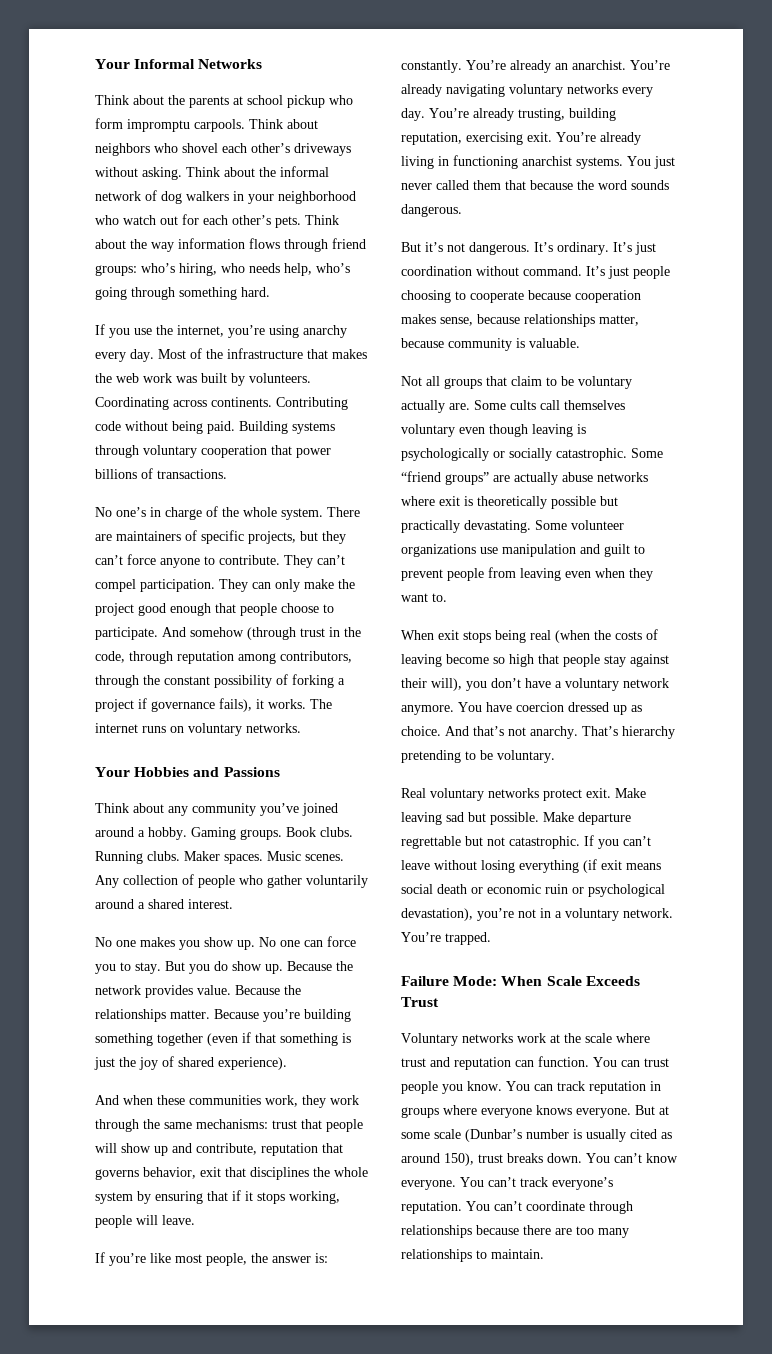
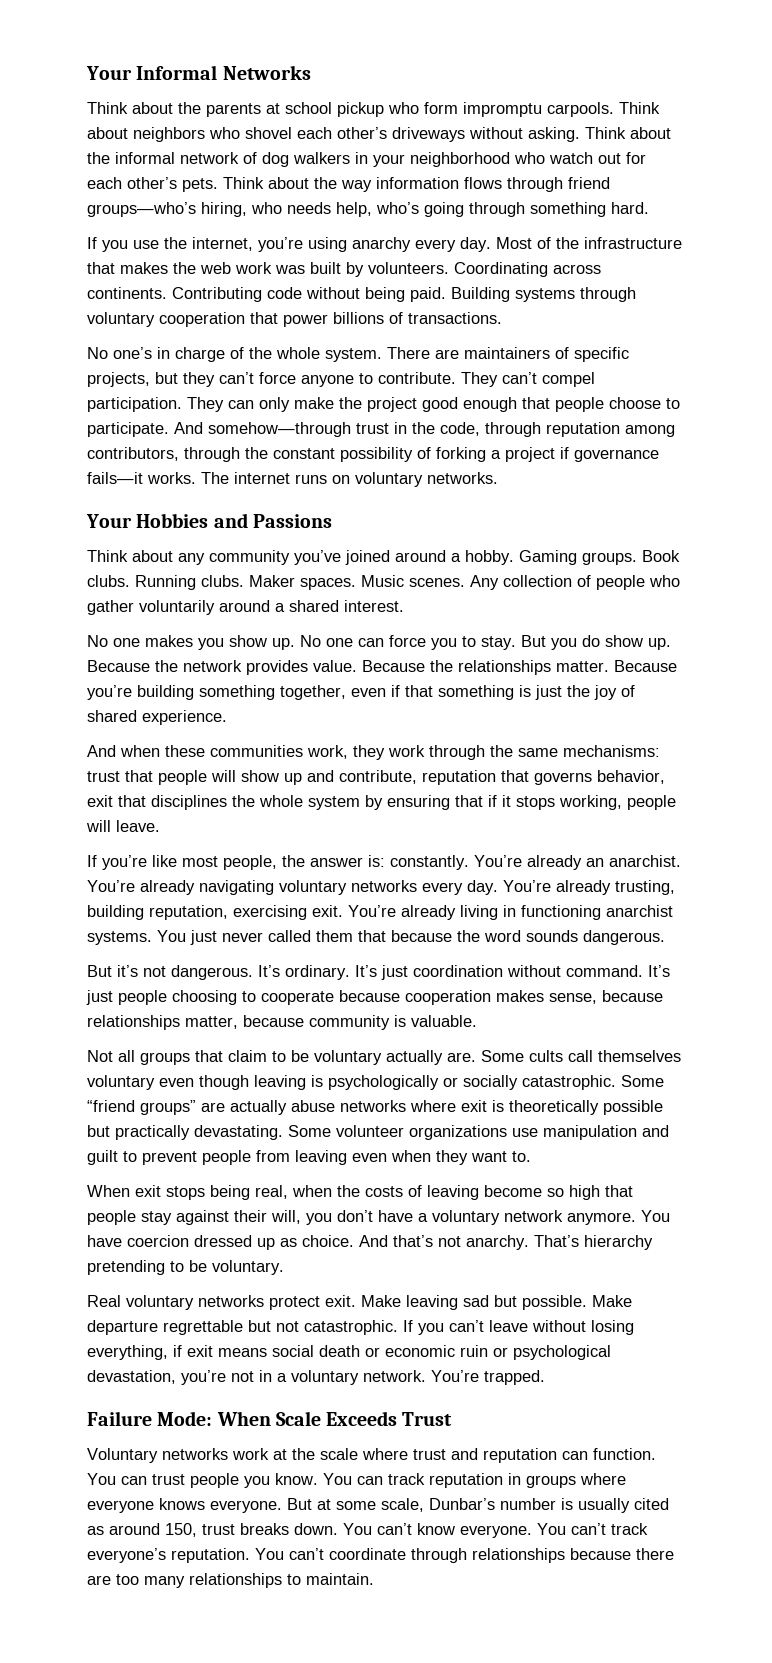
- Think about the way information flows through friend groups: who’s hiring, who needs help, who’s going through something hard.
+ Think about the way information flows through friend groups—who’s hiring, who needs help, who’s going through something hard.
- And somehow (through trust in the code, through reputation among contributors, through the constant possibility of forking a project if governance fails), it works.
+ And somehow—through trust in the code, through reputation among contributors, through the constant possibility of forking a project if governance fails—it works.
- Because you’re building something together (even if that something is just the joy of shared experience).
+ Because you’re building something together, even if that something is just the joy of shared experience.
- When exit stops being real (when the costs of leaving become so high that people stay against their will), you don’t have a voluntary network anymore.
+ When exit stops being real, when the costs of leaving become so high that people stay against their will, you don’t have a voluntary network anymore.
- If you can’t leave without losing everything (if exit means social death or economic ruin or psychological devastation), you’re not in a voluntary network.
+ If you can’t leave without losing everything, if exit means social death or economic ruin or psychological devastation, you’re not in a voluntary network.
- But at some scale (Dunbar’s number is usually cited as around 150), trust breaks down.
+ But at some scale, Dunbar’s number is usually cited as around 150, trust breaks down.

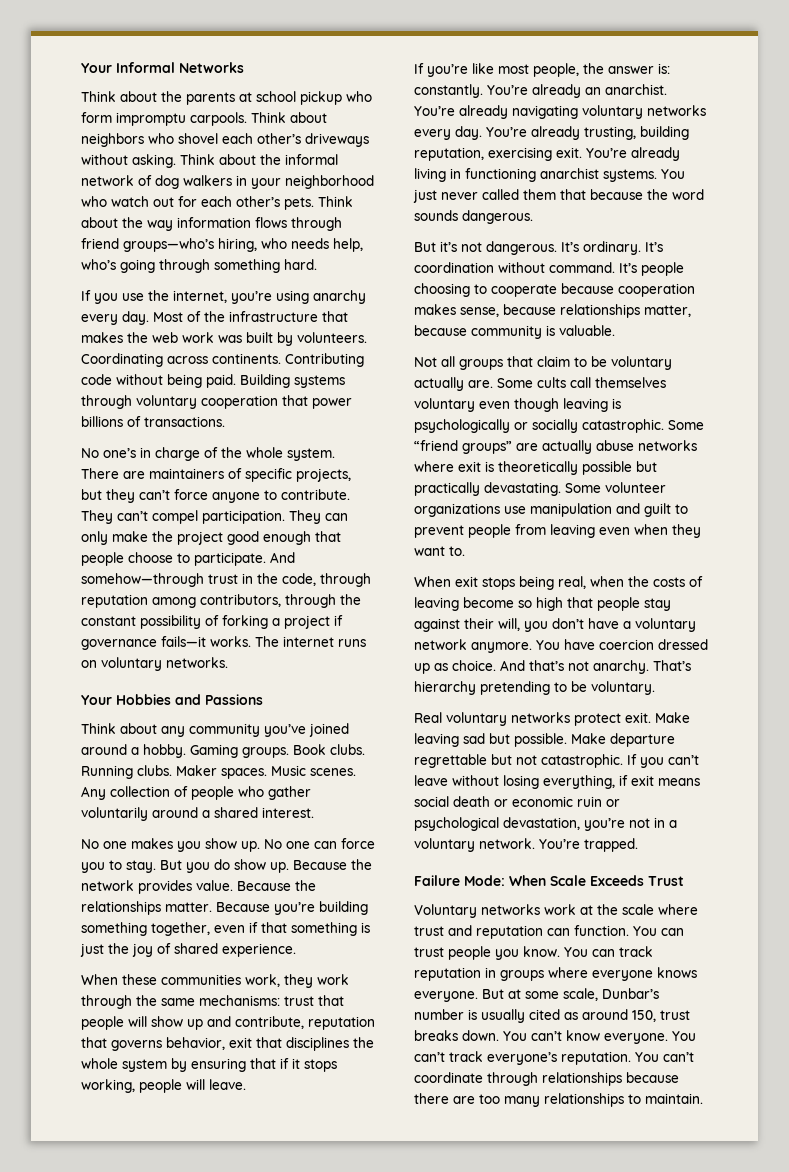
- And when these communities work, they work through the same mechanisms: trust that people will show up and contribute, reputation that governs behavior, exit that disciplines the whole system by ensuring that if it stops working, people will leave.
+ When these communities work, they work through the same mechanisms: trust that people will show up and contribute, reputation that governs behavior, exit that disciplines the whole system by ensuring that if it stops working, people will leave.
- It’s just coordination without command.
+ It’s coordination without command.
- It’s just people choosing to cooperate because cooperation makes sense, because relationships matter, because community is valuable.
+ It’s people choosing to cooperate because cooperation makes sense, because relationships matter, because community is valuable.

